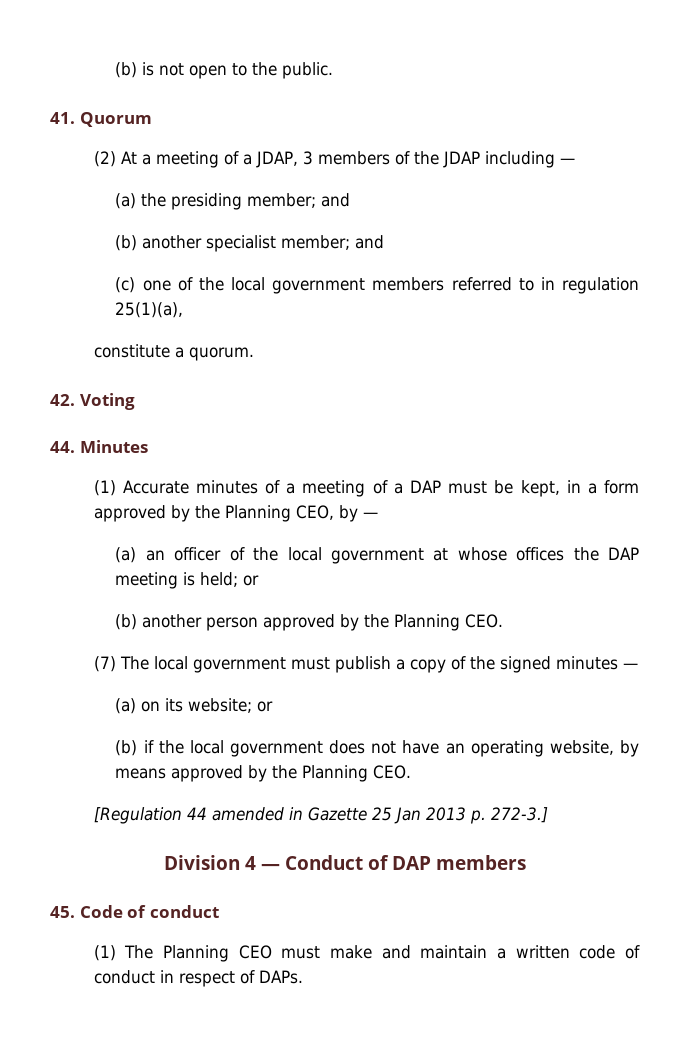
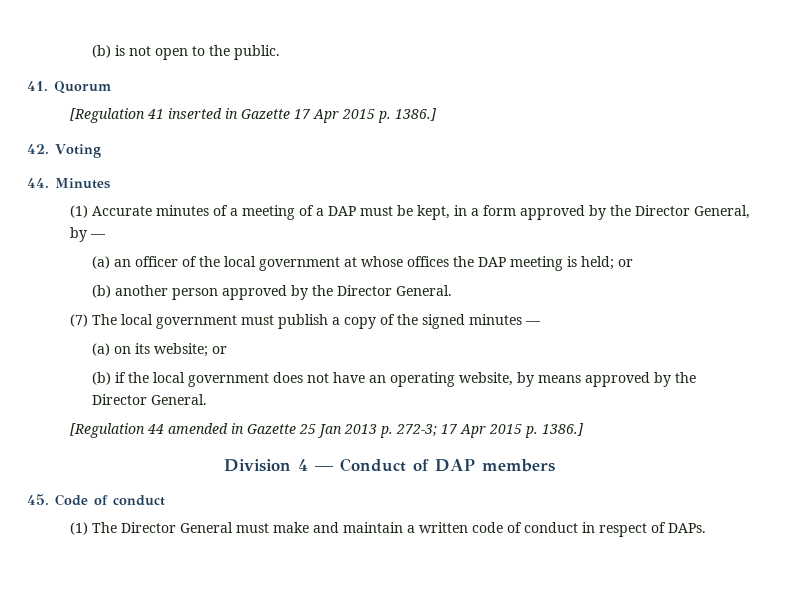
- (2) At a meeting of a JDAP, 3 members of the JDAP including —
- (a) the presiding member; and
- (b) another specialist member; and
- (c) one of the local government members referred to in regulation 25(1)(a),
- constitute a quorum.
+ [Regulation 41 inserted in Gazette 17 Apr 2015 p. 1386.]
- (1) Accurate minutes of a meeting of a DAP must be kept, in a form approved by the Planning CEO, by —
+ (1) Accurate minutes of a meeting of a DAP must be kept, in a form approved by the Director General, by —
- (b) another person approved by the Planning CEO.
+ (b) another person approved by the Director General.
- (b) if the local government does not have an operating website, by means approved by the Planning CEO.
+ (b) if the local government does not have an operating website, by means approved by the Director General.
- [Regulation 44 amended in Gazette 25 Jan 2013 p. 272-3.]
+ [Regulation 44 amended in Gazette 25 Jan 2013 p. 272-3; 17 Apr 2015 p. 1386.]
- (1) The Planning CEO must make and maintain a written code of conduct in respect of DAPs.
+ (1) The Director General must make and maintain a written code of conduct in respect of DAPs.

